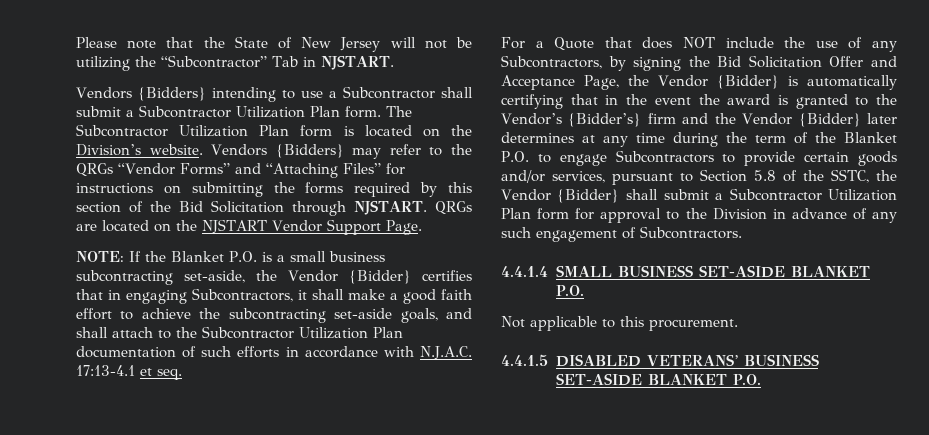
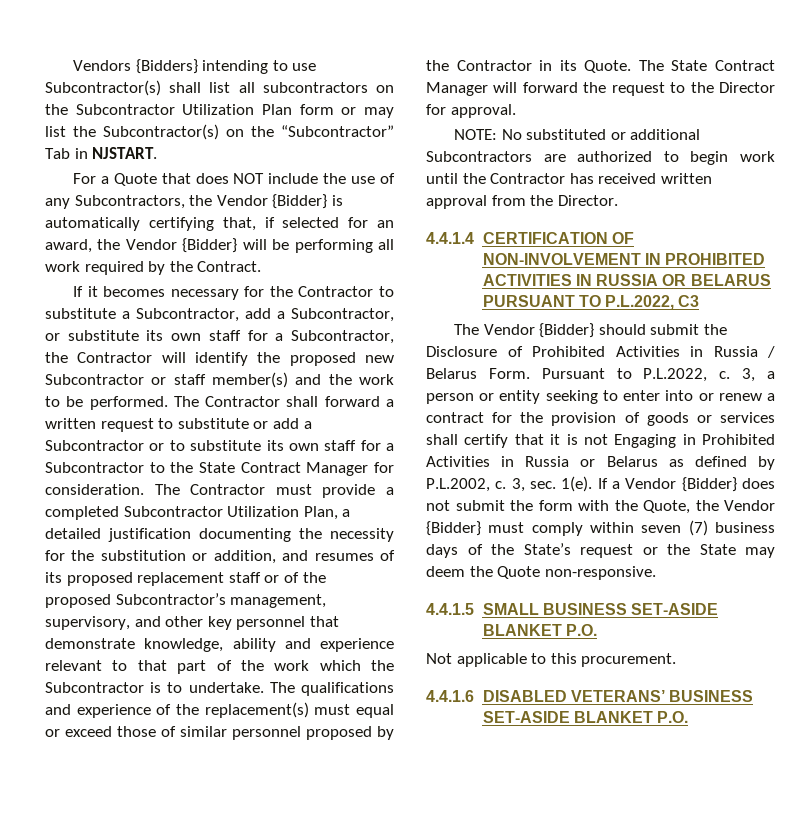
- Please note that the State of New Jersey will not be utilizing the “Subcontractor” Tab in NJSTART.
+ Vendors {Bidders} intending to use Subcontractor(s) shall list all subcontractors on the Subcontractor Utilization Plan form or may list the Subcontractor(s) on the “Subcontractor” Tab in NJSTART.
- Vendors {Bidders} intending to use a Subcontractor shall submit a Subcontractor Utilization Plan form. The Subcontractor Utilization Plan form is located on the Division’s website. Vendors {Bidders} may refer to the QRGs “Vendor Forms” and “Attaching Files” for instructions on submitting the forms required by this section of the Bid Solicitation through NJSTART. QRGs are located on the NJSTART Vendor Support Page.
- NOTE: If the Blanket P.O. is a small business subcontracting set-aside, the Vendor {Bidder} certifies that in engaging Subcontractors, it shall make a good faith effort to achieve the subcontracting set-aside goals, and shall attach to the Subcontractor Utilization Plan documentation of such efforts in accordance with N.J.A.C. 17:13-4.1 et seq.
- For a Quote that does NOT include the use of any Subcontractors, by signing the Bid Solicitation Offer and Acceptance Page, the Vendor {Bidder} is automatically certifying that in the event the award is granted to the Vendor’s {Bidder’s} firm and the Vendor {Bidder} later determines at any time during the term of the Blanket P.O. to engage Subcontractors to provide certain goods and/or services, pursuant to Section 5.8 of the SSTC, the Vendor {Bidder} shall submit a Subcontractor Utilization Plan form for approval to the Division in advance of any such engagement of Subcontractors.
- 4.4.1.4 SMALL BUSINESS SET-ASIDE BLANKET P.O.
+ For a Quote that does NOT include the use of any Subcontractors, the Vendor {Bidder} is automatically certifying that, if selected for an award, the Vendor {Bidder} will be performing all work required by the Contract.
+ If it becomes necessary for the Contractor to substitute a Subcontractor, add a Subcontractor, or substitute its own staff for a Subcontractor, the Contractor will identify the proposed new Subcontractor or staff member(s) and the work to be performed. The Contractor shall forward a written request to substitute or add a Subcontractor or to substitute its own staff for a Subcontractor to the State Contract Manager for consideration. The Contractor must provide a completed Subcontractor Utilization Plan, a detailed justification documenting the necessity for the substitution or addition, and resumes of its proposed replacement staff or of the proposed Subcontractor’s management, supervisory, and other key personnel that demonstrate knowledge, ability and experience relevant to that part of the work which the Subcontractor is to undertake. The qualifications and experience of the replacement(s) must equal or exceed those of similar personnel proposed by the Contractor in its Quote. The State Contract Manager will forward the request to the Director for approval.
+ NOTE: No substituted or additional Subcontractors are authorized to begin work until the Contractor has received written approval from the Director.
+ 4.4.1.4 CERTIFICATION OF NON-INVOLVEMENT IN PROHIBITED ACTIVITIES IN RUSSIA OR BELARUS PURSUANT TO P.L.2022, C3
+ The Vendor {Bidder} should submit the Disclosure of Prohibited Activities in Russia / Belarus Form. Pursuant to P.L.2022, c. 3, a person or entity seeking to enter into or renew a contract for the provision of goods or services shall certify that it is not Engaging in Prohibited Activities in Russia or Belarus as defined by P.L.2002, c. 3, sec. 1(e). If a Vendor {Bidder} does not submit the form with the Quote, the Vendor {Bidder} must comply within seven (7) business days of the State’s request or the State may deem the Quote non-responsive.
+ 4.4.1.5 SMALL BUSINESS SET-ASIDE BLANKET P.O.
- 4.4.1.5 DISABLED VETERANS’ BUSINESS SET-ASIDE BLANKET P.O.
+ 4.4.1.6 DISABLED VETERANS’ BUSINESS SET-ASIDE BLANKET P.O.

